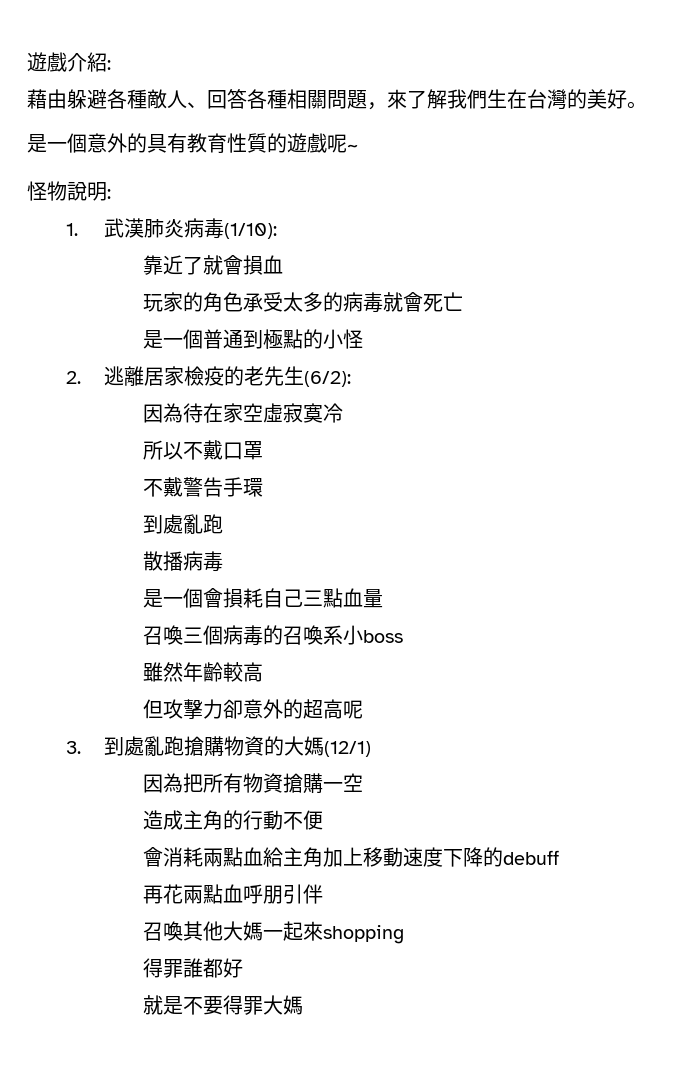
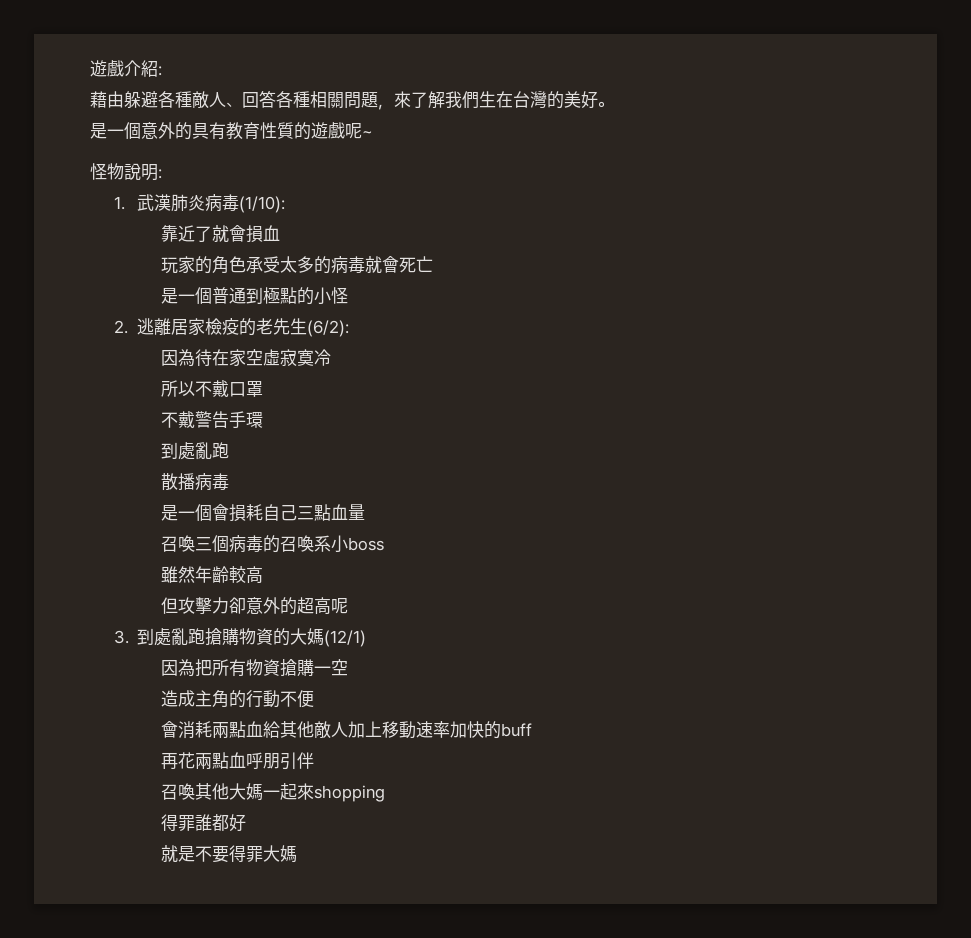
- 會消耗兩點血給主角加上移動速度下降的debuff
+ 會消耗兩點血給其他敵人加上移動速率加快的buff

